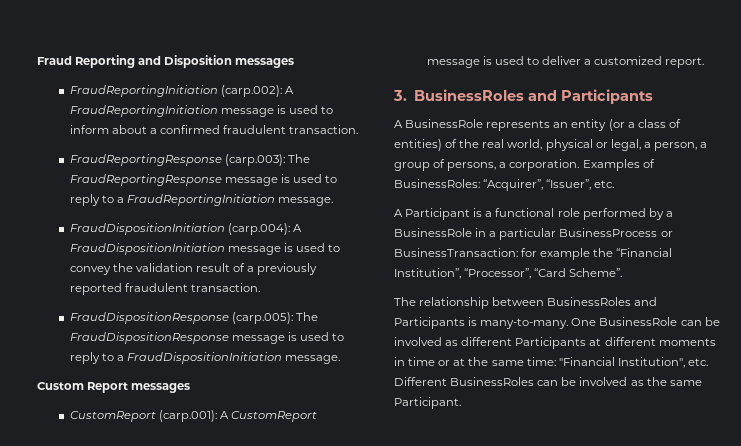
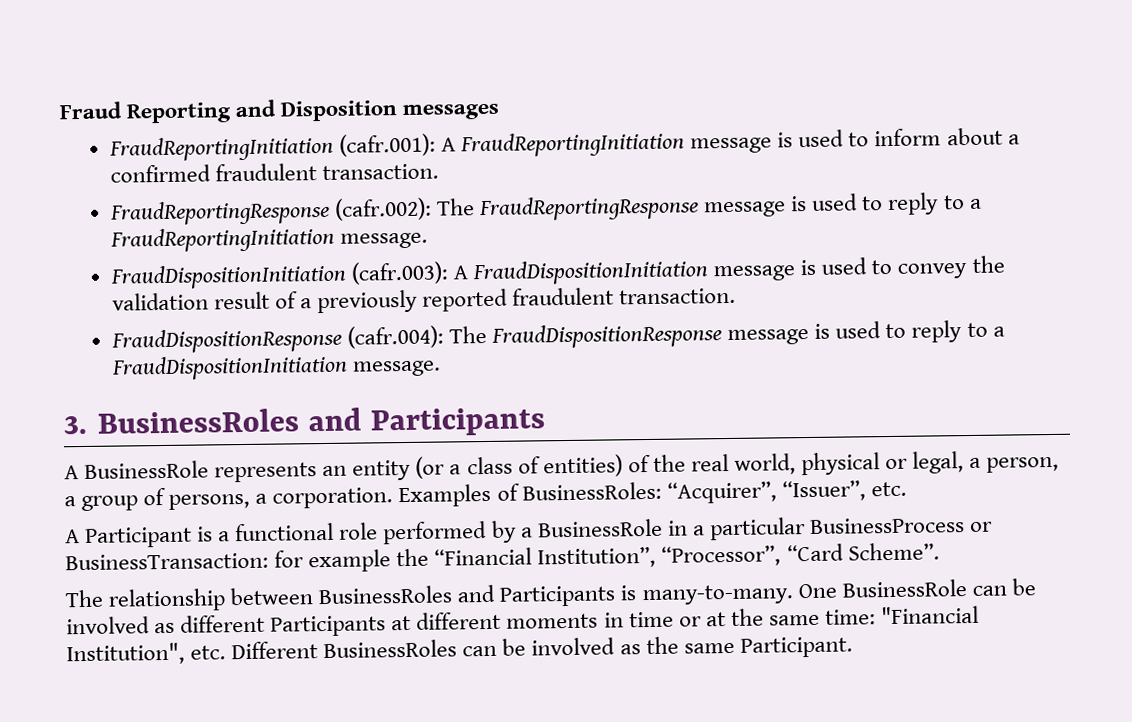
- FraudReportingInitiation (carp.002): A FraudReportingInitiation message is used to inform about a confirmed fraudulent transaction.
+ FraudReportingInitiation (cafr.001): A FraudReportingInitiation message is used to inform about a confirmed fraudulent transaction.
- FraudReportingResponse (carp.003): The FraudReportingResponse message is used to reply to a FraudReportingInitiation message.
+ FraudReportingResponse (cafr.002): The FraudReportingResponse message is used to reply to a FraudReportingInitiation message.
- FraudDispositionInitiation (carp.004): A FraudDispositionInitiation message is used to convey the validation result of a previously reported fraudulent transaction.
+ FraudDispositionInitiation (cafr.003): A FraudDispositionInitiation message is used to convey the validation result of a previously reported fraudulent transaction.
- FraudDispositionResponse (carp.005): The FraudDispositionResponse message is used to reply to a FraudDispositionInitiation message.
+ FraudDispositionResponse (cafr.004): The FraudDispositionResponse message is used to reply to a FraudDispositionInitiation message.
- Custom Report messages
- CustomReport (carp.001): A CustomReport message is used to deliver a customized report.

